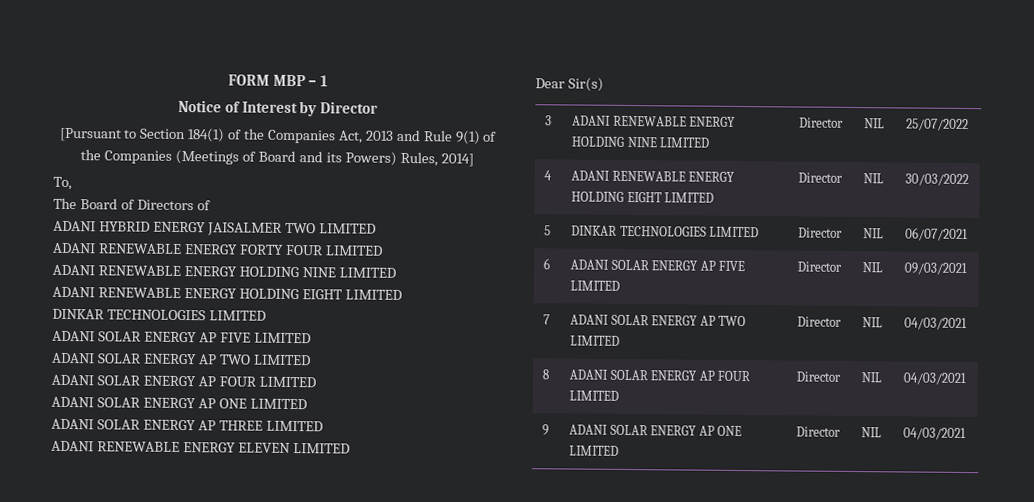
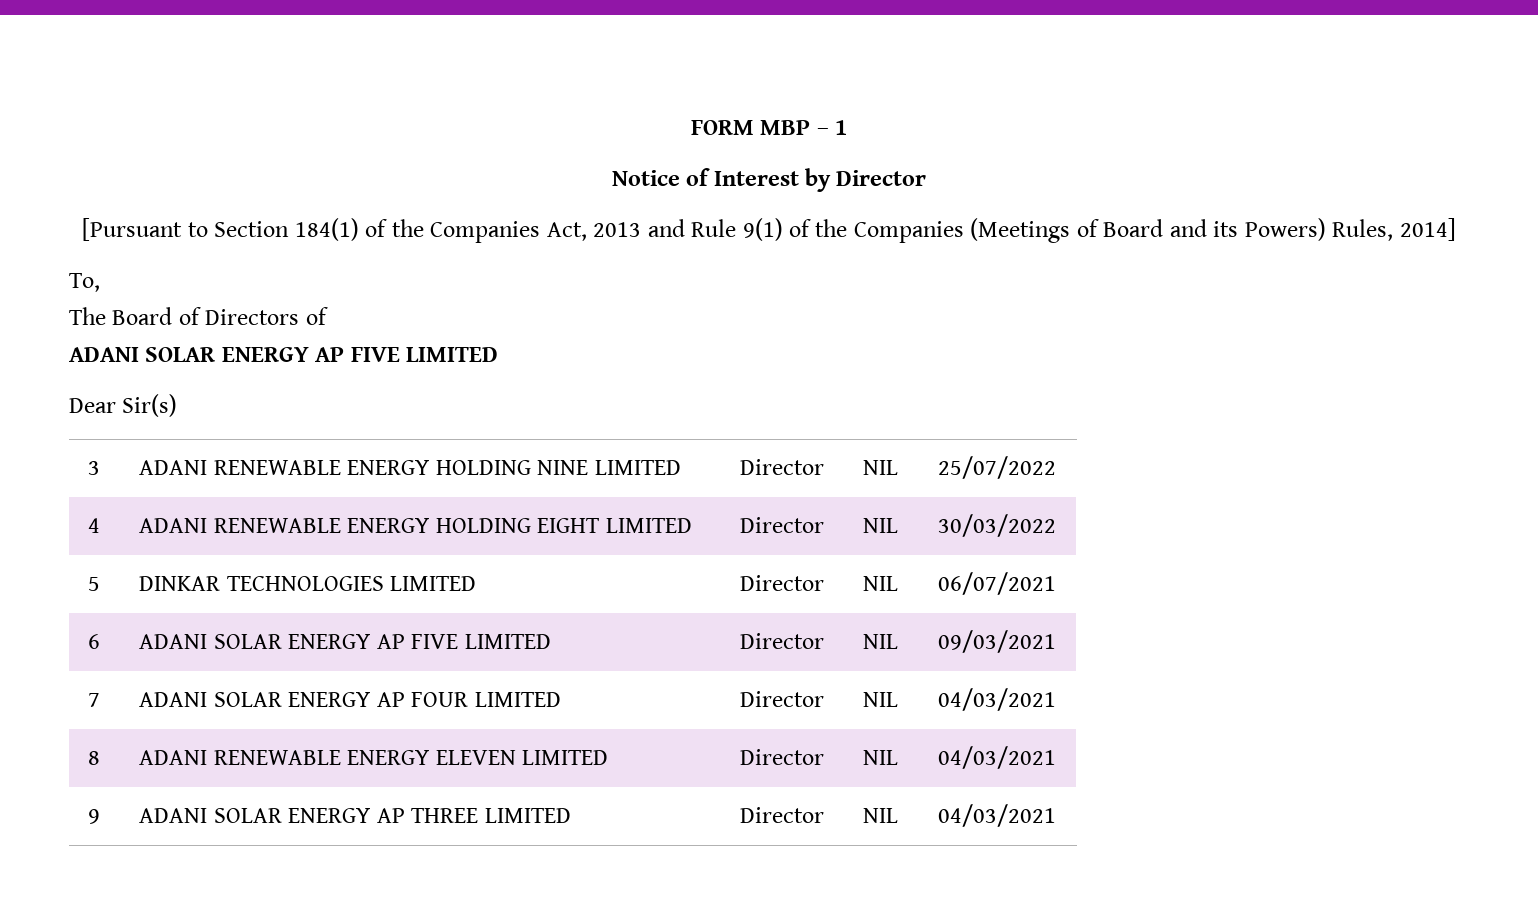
  The Board of Directors of
- ADANI HYBRID ENERGY JAISALMER TWO LIMITED
- ADANI RENEWABLE ENERGY FORTY FOUR LIMITED
- ADANI RENEWABLE ENERGY HOLDING NINE LIMITED
- ADANI RENEWABLE ENERGY HOLDING EIGHT LIMITED
- DINKAR TECHNOLOGIES LIMITED
  ADANI SOLAR ENERGY AP FIVE LIMITED
- ADANI SOLAR ENERGY AP TWO LIMITED
- ADANI SOLAR ENERGY AP FOUR LIMITED
- ADANI SOLAR ENERGY AP ONE LIMITED
- ADANI SOLAR ENERGY AP THREE LIMITED
- ADANI RENEWABLE ENERGY ELEVEN LIMITED
- 7 | ADANI SOLAR ENERGY AP TWO LIMITED | Director | NIL | 04/03/2021
+ 7 | ADANI SOLAR ENERGY AP FOUR LIMITED | Director | NIL | 04/03/2021
- 8 | ADANI SOLAR ENERGY AP FOUR LIMITED | Director | NIL | 04/03/2021
+ 8 | ADANI RENEWABLE ENERGY ELEVEN LIMITED | Director | NIL | 04/03/2021
- 9 | ADANI SOLAR ENERGY AP ONE LIMITED | Director | NIL | 04/03/2021
+ 9 | ADANI SOLAR ENERGY AP THREE LIMITED | Director | NIL | 04/03/2021

